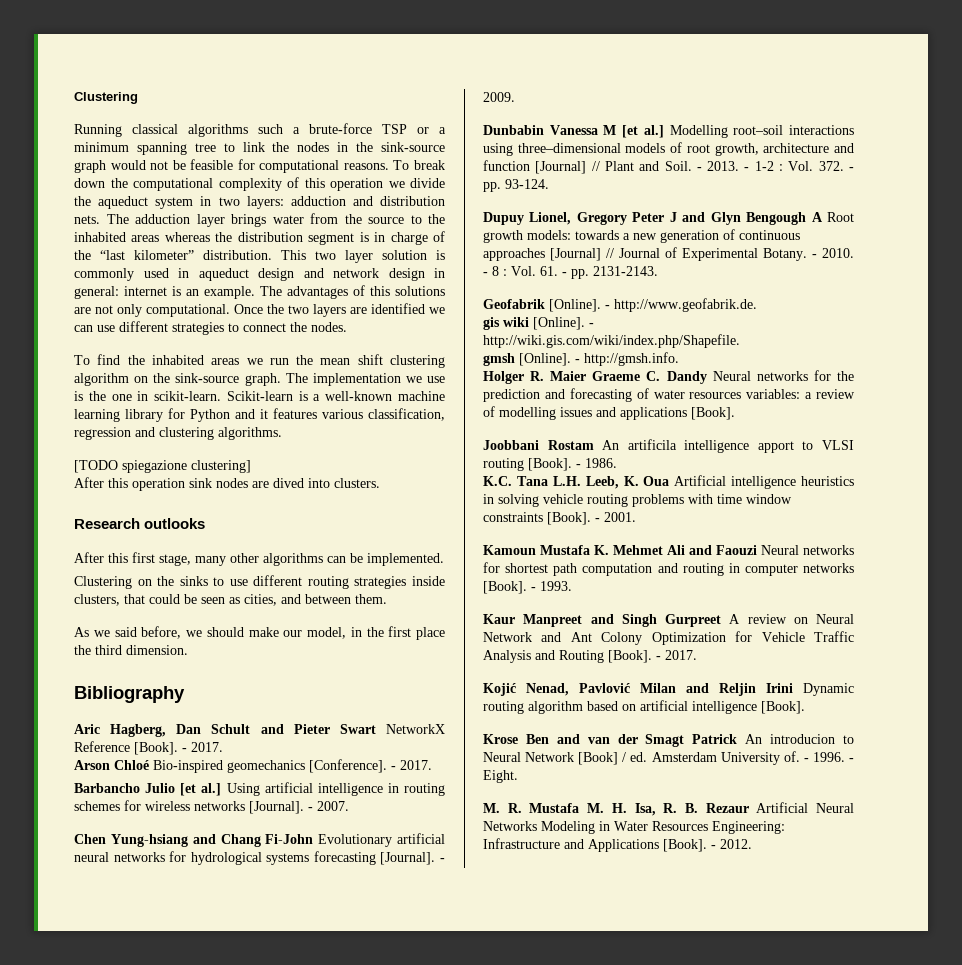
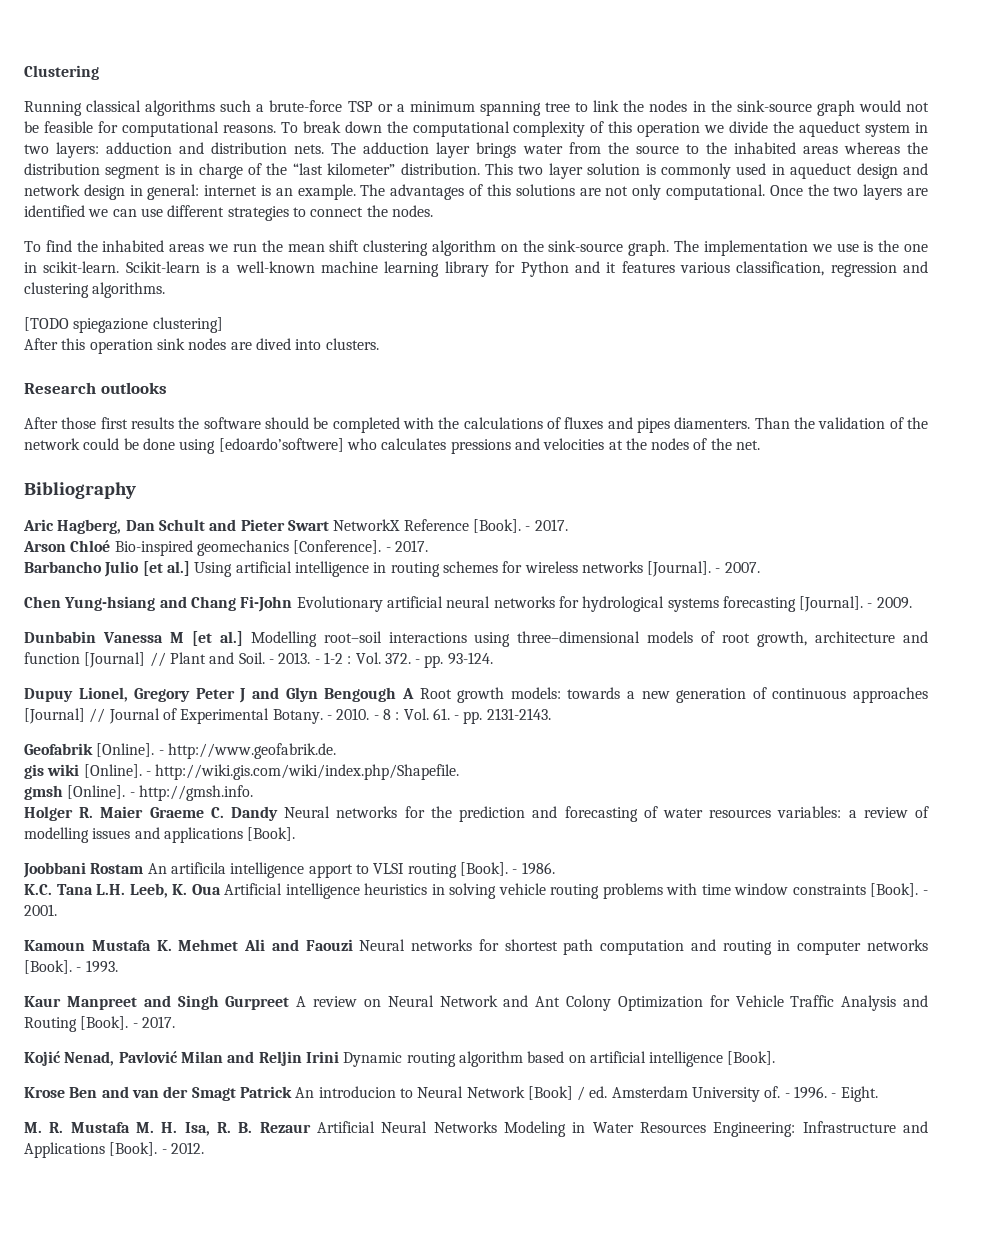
- After this first stage, many other algorithms can be implemented.
- Clustering on the sinks to use different routing strategies inside clusters, that could be seen as cities, and between them.
- As we said before, we should make our model, in the first place the third dimension.
+ After those first results the software should be completed with the calculations of fluxes and pipes diamenters. Than the validation of the network could be done using [edoardo’softwere] who calculates pressions and velocities at the nodes of the net.

